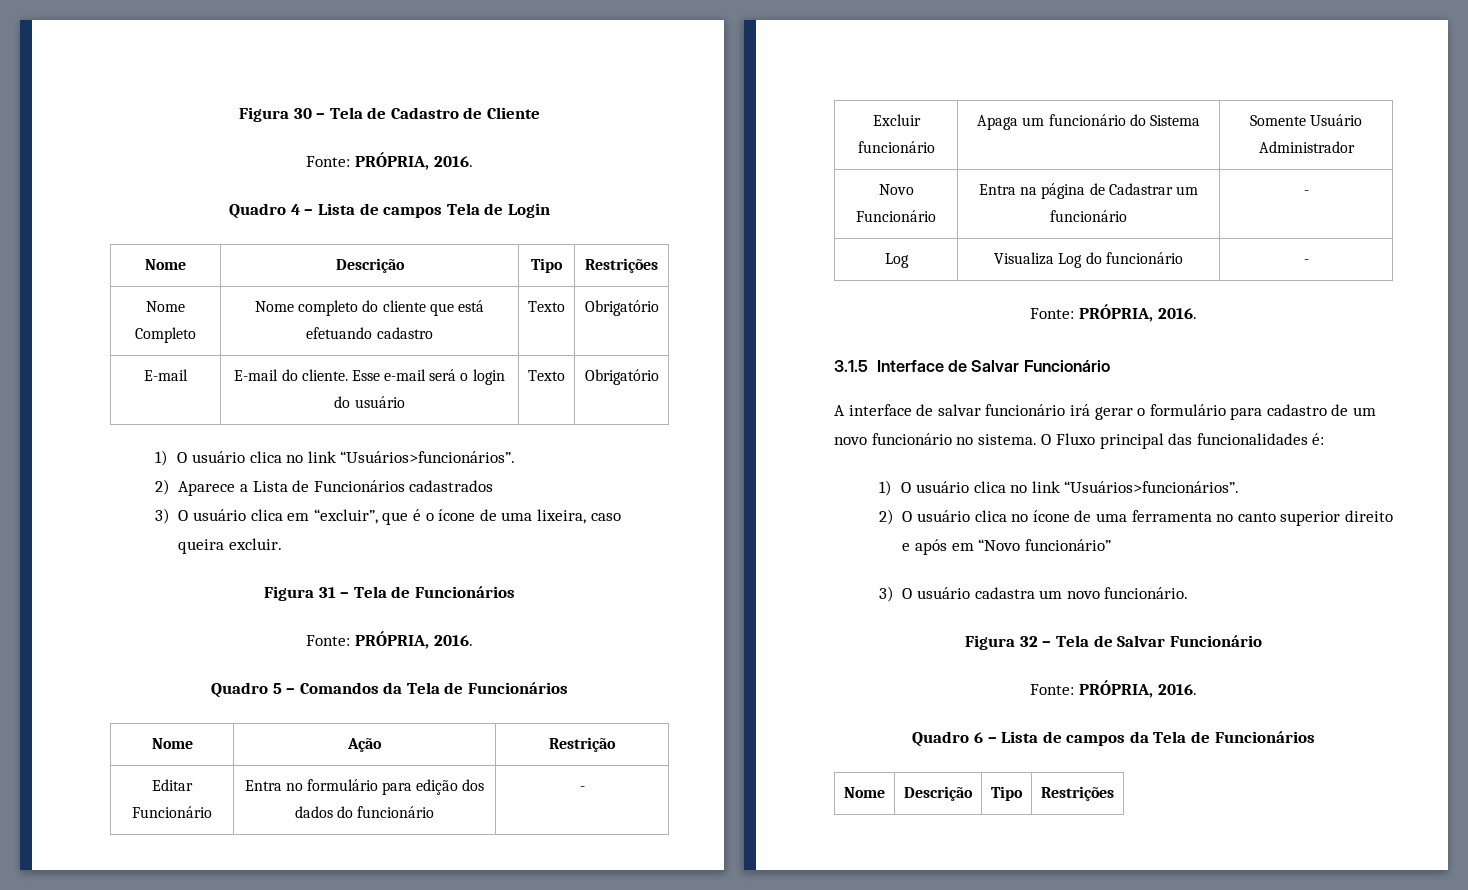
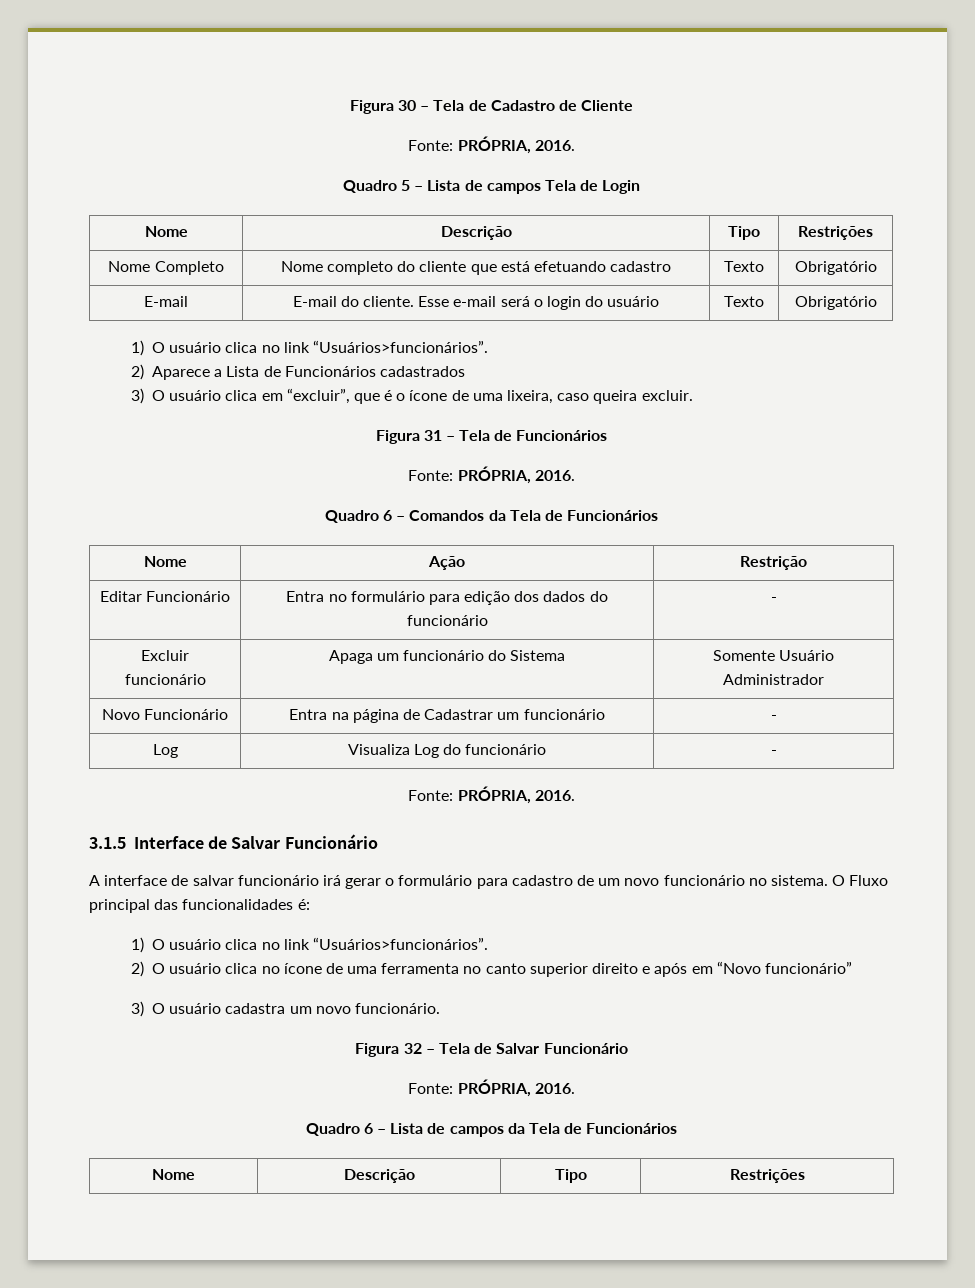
- Quadro 4 – Lista de campos Tela de Login
+ Quadro 5 – Lista de campos Tela de Login
- Quadro 5 – Comandos da Tela de Funcionários
+ Quadro 6 – Comandos da Tela de Funcionários

